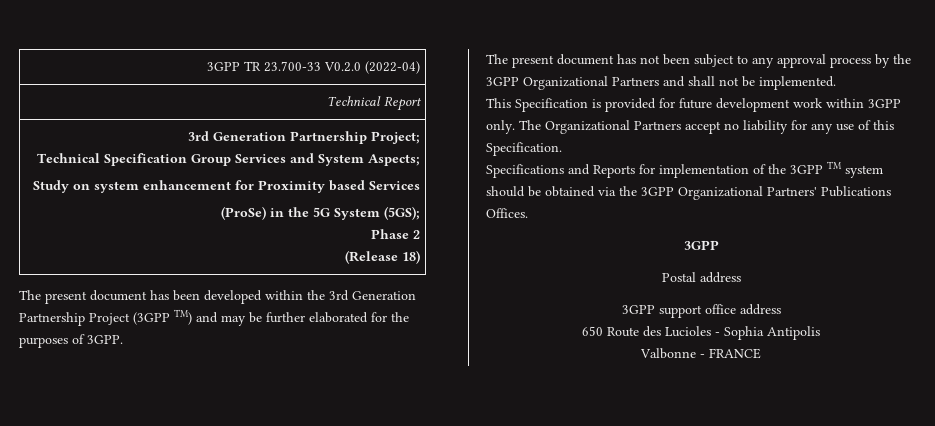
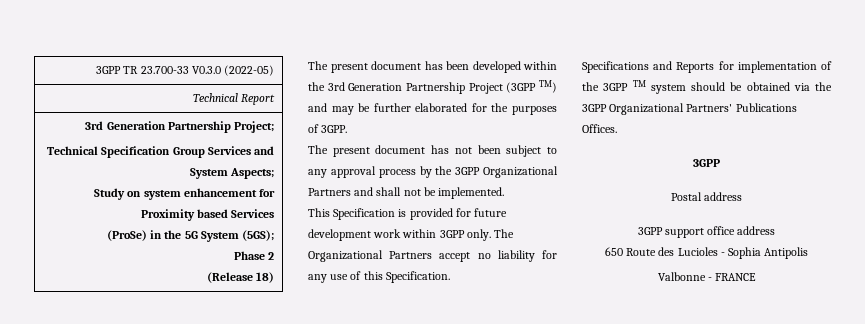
- 3GPP TR 23.700-33 V0.2.0 (2022-04)
+ 3GPP TR 23.700-33 V0.3.0 (2022-05)

